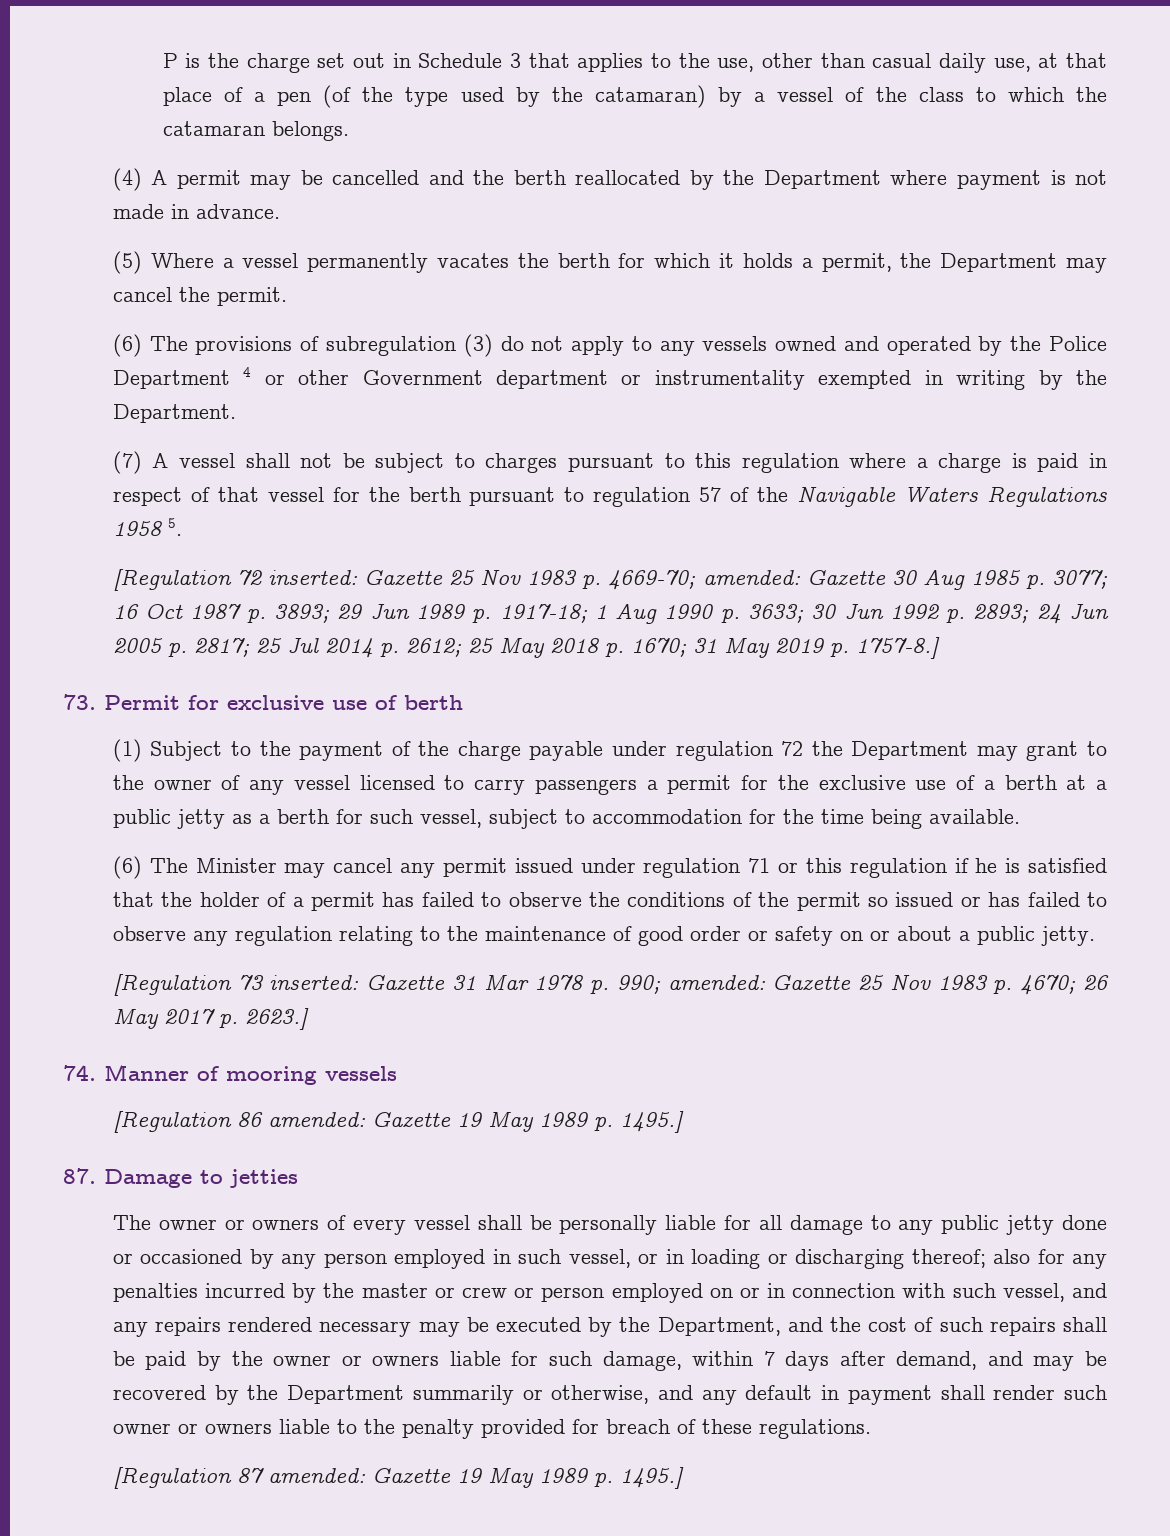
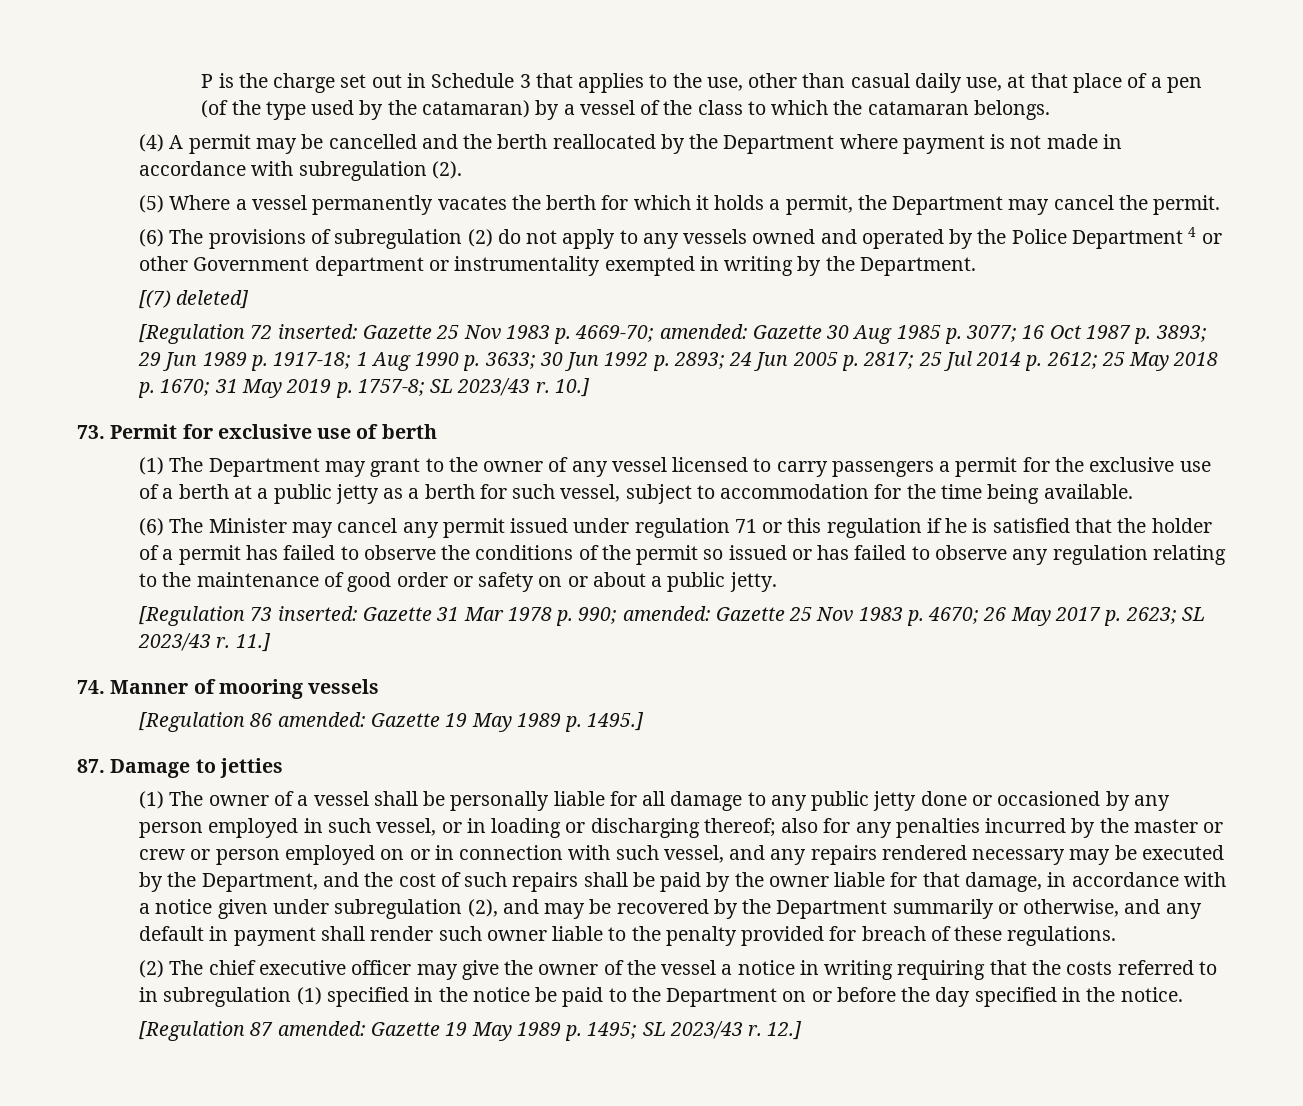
- (4) A permit may be cancelled and the berth reallocated by the Department where payment is not made in advance.
+ (4) A permit may be cancelled and the berth reallocated by the Department where payment is not made in accordance with subregulation (2).
- (6) The provisions of subregulation (3) do not apply to any vessels owned and operated by the Police Department 4 or other Government department or instrumentality exempted in writing by the Department.
+ (6) The provisions of subregulation (2) do not apply to any vessels owned and operated by the Police Department 4 or other Government department or instrumentality exempted in writing by the Department.
- (7) A vessel shall not be subject to charges pursuant to this regulation where a charge is paid in respect of that vessel for the berth pursuant to regulation 57 of the Navigable Waters Regulations 1958 5.
+ [(7) deleted]
- [Regulation 72 inserted: Gazette 25 Nov 1983 p. 4669-70; amended: Gazette 30 Aug 1985 p. 3077; 16 Oct 1987 p. 3893; 29 Jun 1989 p. 1917-18; 1 Aug 1990 p. 3633; 30 Jun 1992 p. 2893; 24 Jun 2005 p. 2817; 25 Jul 2014 p. 2612; 25 May 2018 p. 1670; 31 May 2019 p. 1757-8.]
+ [Regulation 72 inserted: Gazette 25 Nov 1983 p. 4669-70; amended: Gazette 30 Aug 1985 p. 3077; 16 Oct 1987 p. 3893; 29 Jun 1989 p. 1917-18; 1 Aug 1990 p. 3633; 30 Jun 1992 p. 2893; 24 Jun 2005 p. 2817; 25 Jul 2014 p. 2612; 25 May 2018 p. 1670; 31 May 2019 p. 1757-8; SL 2023/43 r. 10.]
- (1) Subject to the payment of the charge payable under regulation 72 the Department may grant to the owner of any vessel licensed to carry passengers a permit for the exclusive use of a berth at a public jetty as a berth for such vessel, subject to accommodation for the time being available.
+ (1) The Department may grant to the owner of any vessel licensed to carry passengers a permit for the exclusive use of a berth at a public jetty as a berth for such vessel, subject to accommodation for the time being available.
- [Regulation 73 inserted: Gazette 31 Mar 1978 p. 990; amended: Gazette 25 Nov 1983 p. 4670; 26 May 2017 p. 2623.]
+ [Regulation 73 inserted: Gazette 31 Mar 1978 p. 990; amended: Gazette 25 Nov 1983 p. 4670; 26 May 2017 p. 2623; SL 2023/43 r. 11.]
- The owner or owners of every vessel shall be personally liable for all damage to any public jetty done or occasioned by any person employed in such vessel, or in loading or discharging thereof;
+ (1) The owner of a vessel shall be personally liable for all damage to any public jetty done or occasioned by any person employed in such vessel, or in loading or discharging thereof;
- also for any penalties incurred by the master or crew or person employed on or in connection with such vessel, and any repairs rendered necessary may be executed by the Department, and the cost of such repairs shall be paid by the owner or owners liable for such damage, within 7 days after demand, and may be recovered by the Department summarily or otherwise, and any default in payment shall render such owner or owners liable to the penalty provided for breach of these regulations.
+ also for any penalties incurred by the master or crew or person employed on or in connection with such vessel, and any repairs rendered necessary may be executed by the Department, and the cost of such repairs shall be paid by the owner liable for that damage, in accordance with a notice given under subregulation (2), and may be recovered by the Department summarily or otherwise, and any default in payment shall render such owner liable to the penalty provided for breach of these regulations.
+ (2) The chief executive officer may give the owner of the vessel a notice in writing requiring that the costs referred to in subregulation (1) specified in the notice be paid to the Department on or before the day specified in the notice.
- [Regulation 87 amended: Gazette 19 May 1989 p. 1495.]
+ [Regulation 87 amended: Gazette 19 May 1989 p. 1495; SL 2023/43 r. 12.]

